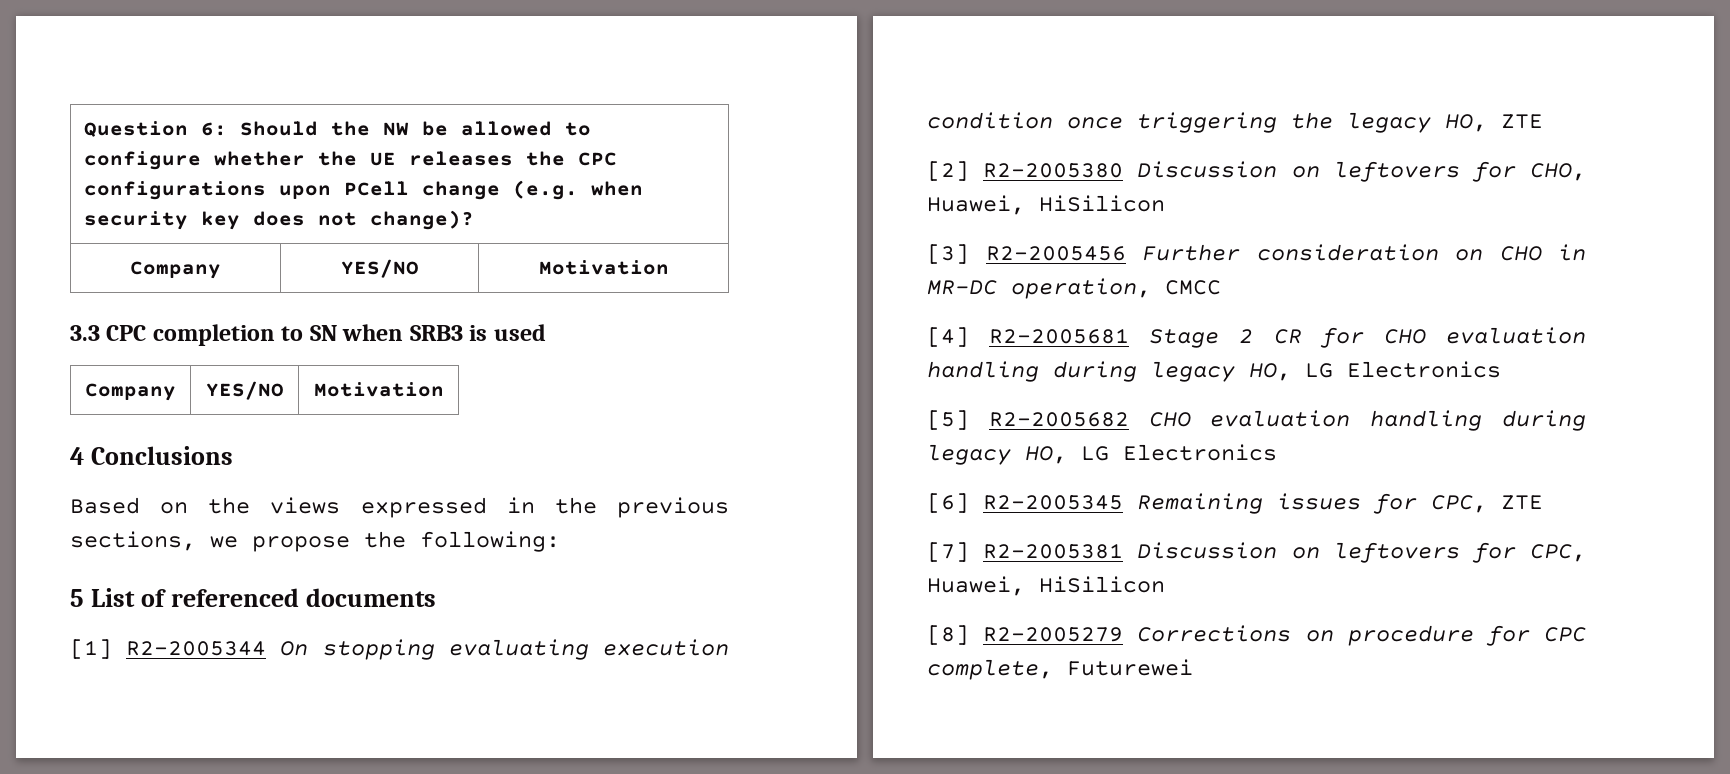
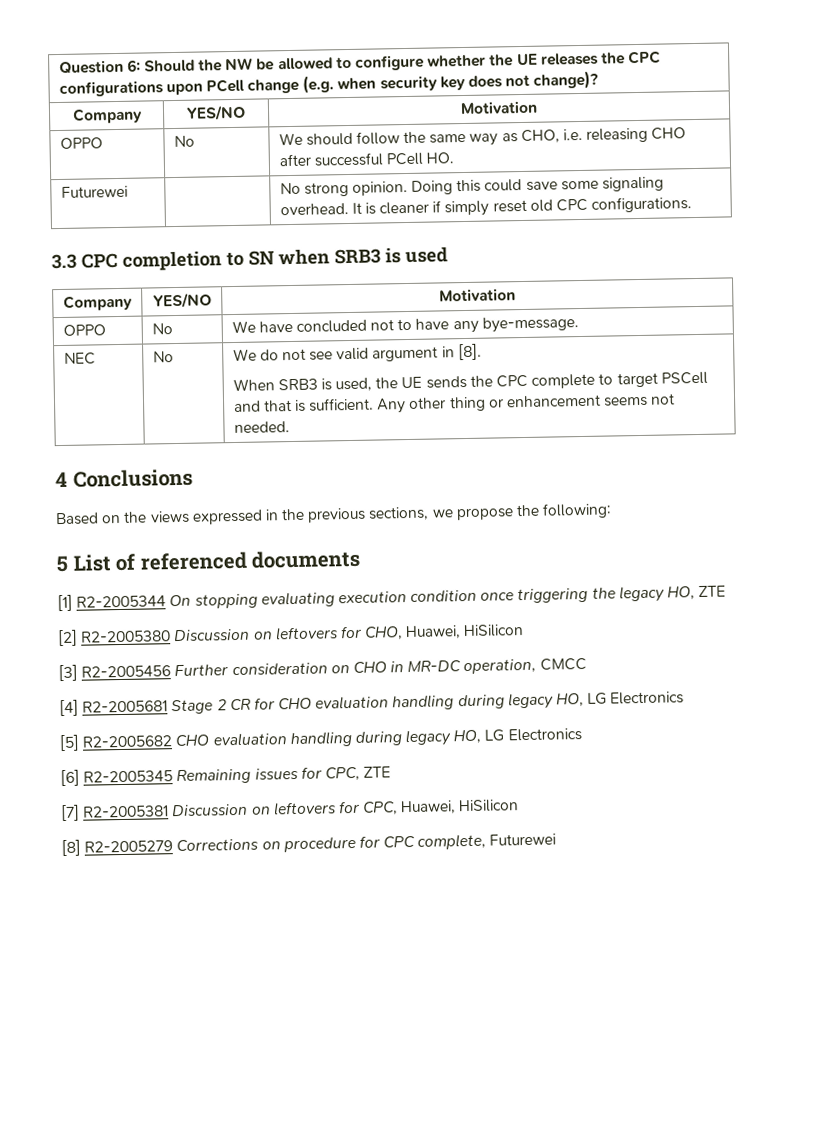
+ OPPO | No | We should follow the same way as CHO, i.e. releasing CHO after successful PCell HO.
+ Futurewei | | No strong opinion. Doing this could save some signaling overhead. It is cleaner if simply reset old CPC configurations.
+ OPPO | No | We have concluded not to have any bye-message.
+ NEC | No | We do not see valid argument in [8].
+ When SRB3 is used, the UE sends the CPC complete to target PSCell and that is sufficient. Any other thing or enhancement seems not needed.

